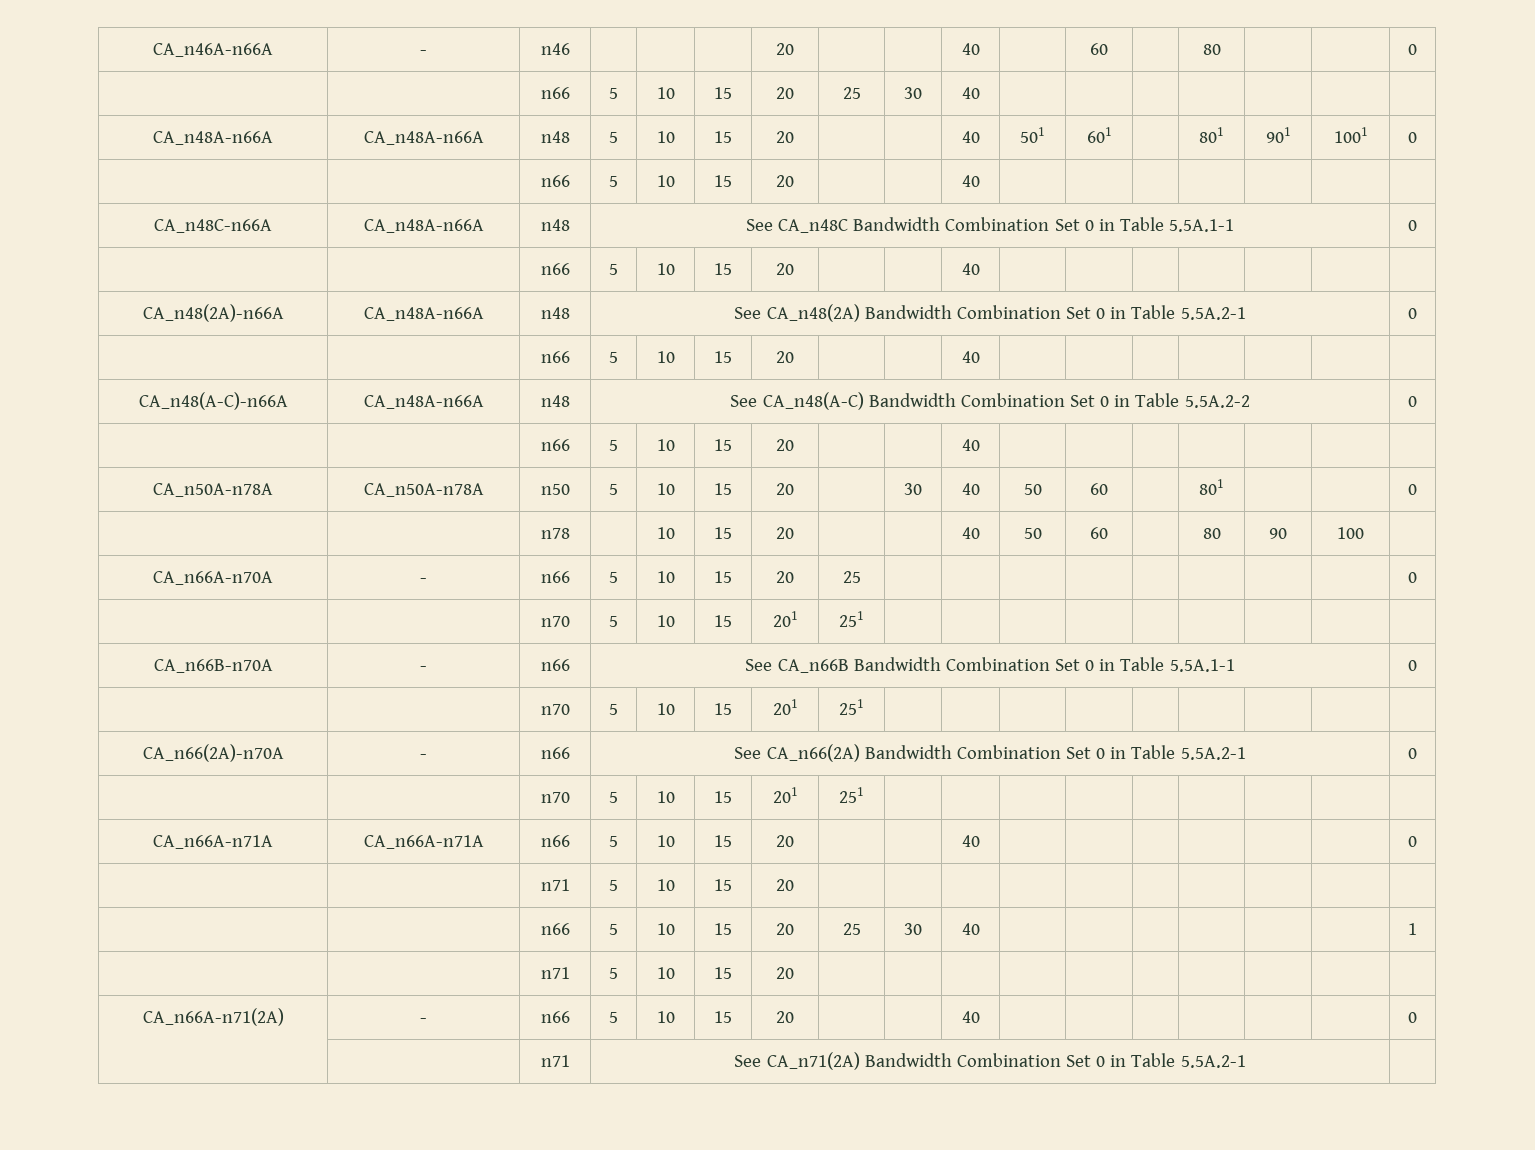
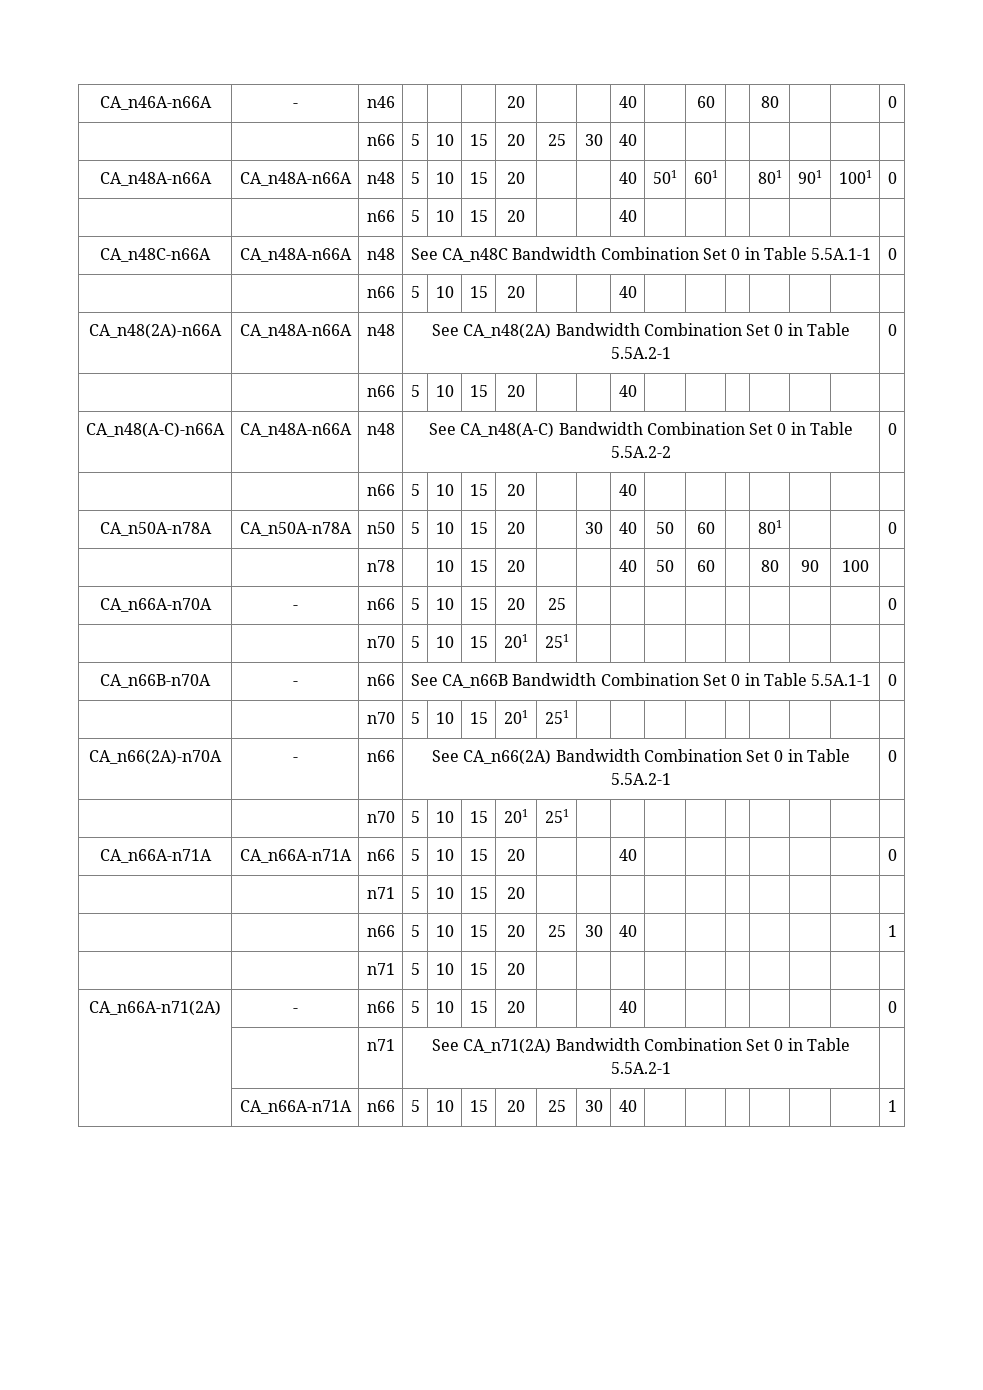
+ | CA_n66A-n71A | n66 | 5 | 10 | 15 | 20 | 25 | 30 | 40 | | | | | | | 1

